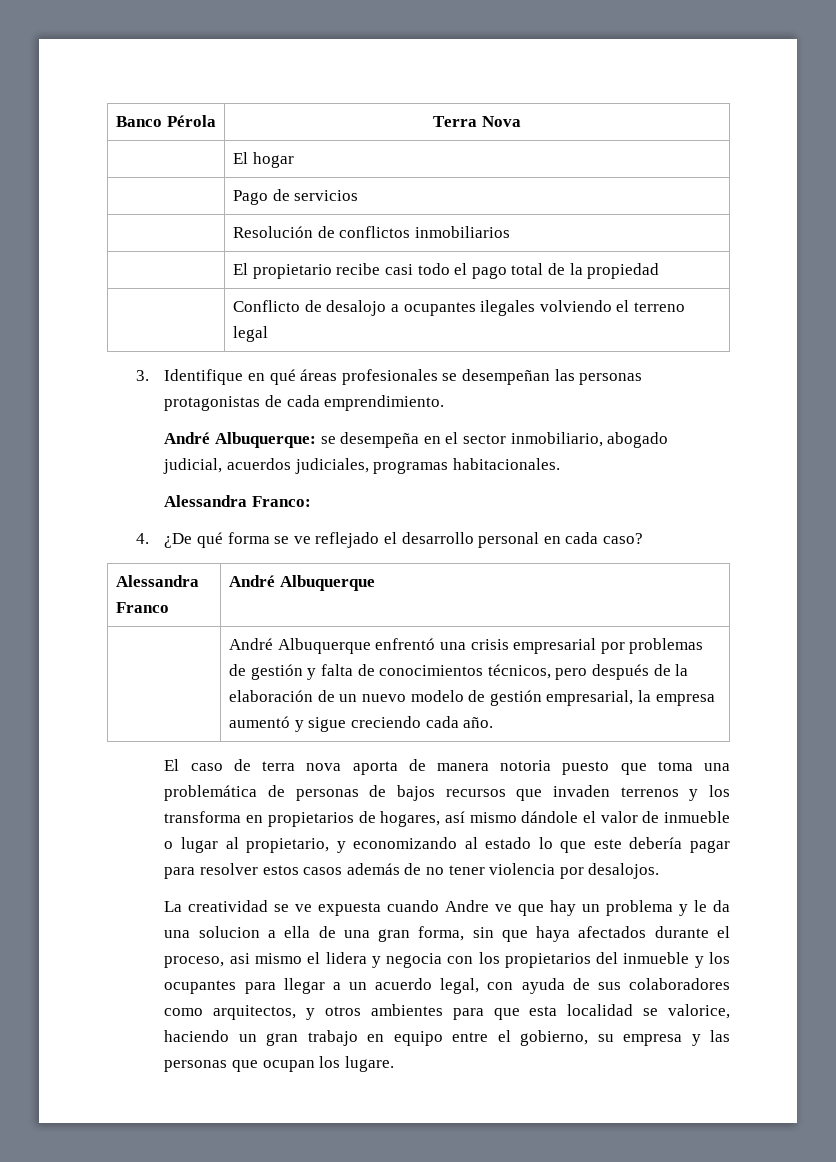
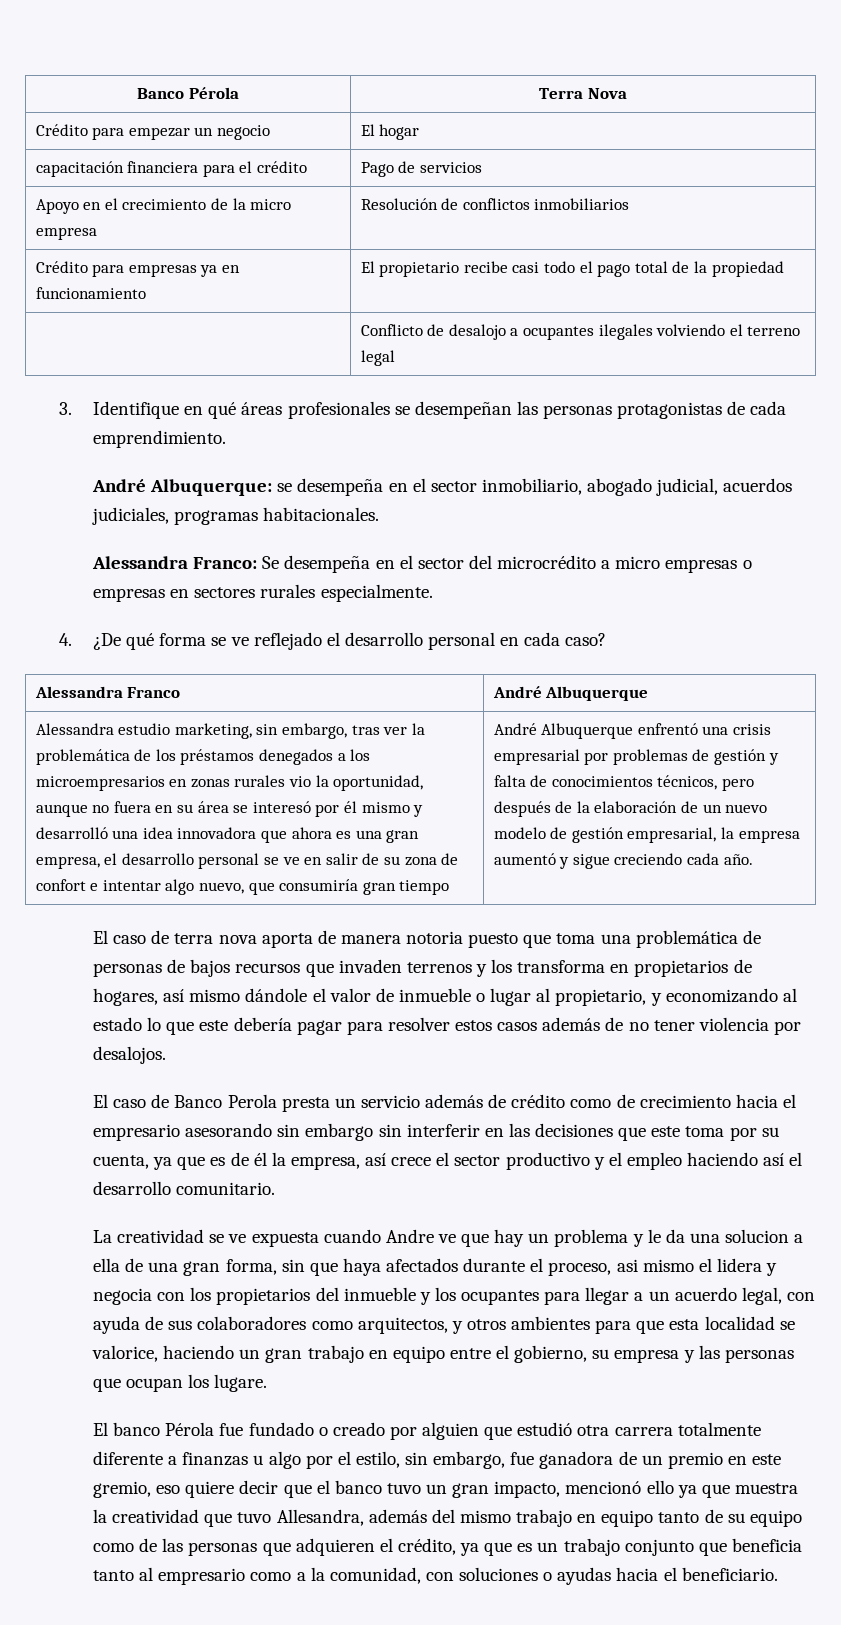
- | El hogar
- | Pago de servicios
- | Resolución de conflictos inmobiliarios
- | El propietario recibe casi todo el pago total de la propiedad
+ Crédito para empezar un negocio | El hogar
+ capacitación financiera para el crédito | Pago de servicios
+ Apoyo en el crecimiento de la micro empresa | Resolución de conflictos inmobiliarios
+ Crédito para empresas ya en funcionamiento | El propietario recibe casi todo el pago total de la propiedad
- Alessandra Franco:
+ Alessandra Franco: Se desempeña en el sector del microcrédito a micro empresas o empresas en sectores rurales especialmente.
+ Alessandra estudio marketing, sin embargo, tras ver la problemática de los préstamos denegados a los microempresarios en zonas rurales vio la oportunidad, aunque no fuera en su área se interesó por él mismo y desarrolló una idea innovadora que ahora es una gran empresa, el desarrollo personal se ve en salir de su zona de confort e intentar algo nuevo, que consumiría gran tiempo
+ El caso de Banco Perola presta un servicio además de crédito como de crecimiento hacia el empresario asesorando sin embargo sin interferir en las decisiones que este toma por su cuenta, ya que es de él la empresa, así crece el sector productivo y el empleo haciendo así el desarrollo comunitario.
+ El banco Pérola fue fundado o creado por alguien que estudió otra carrera totalmente diferente a finanzas u algo por el estilo, sin embargo, fue ganadora de un premio en este gremio, eso quiere decir que el banco tuvo un gran impacto, mencionó ello ya que muestra la creatividad que tuvo Allesandra, además del mismo trabajo en equipo tanto de su equipo como de las personas que adquieren el crédito, ya que es un trabajo conjunto que beneficia tanto al empresario como a la comunidad, con soluciones o ayudas hacia el beneficiario.

